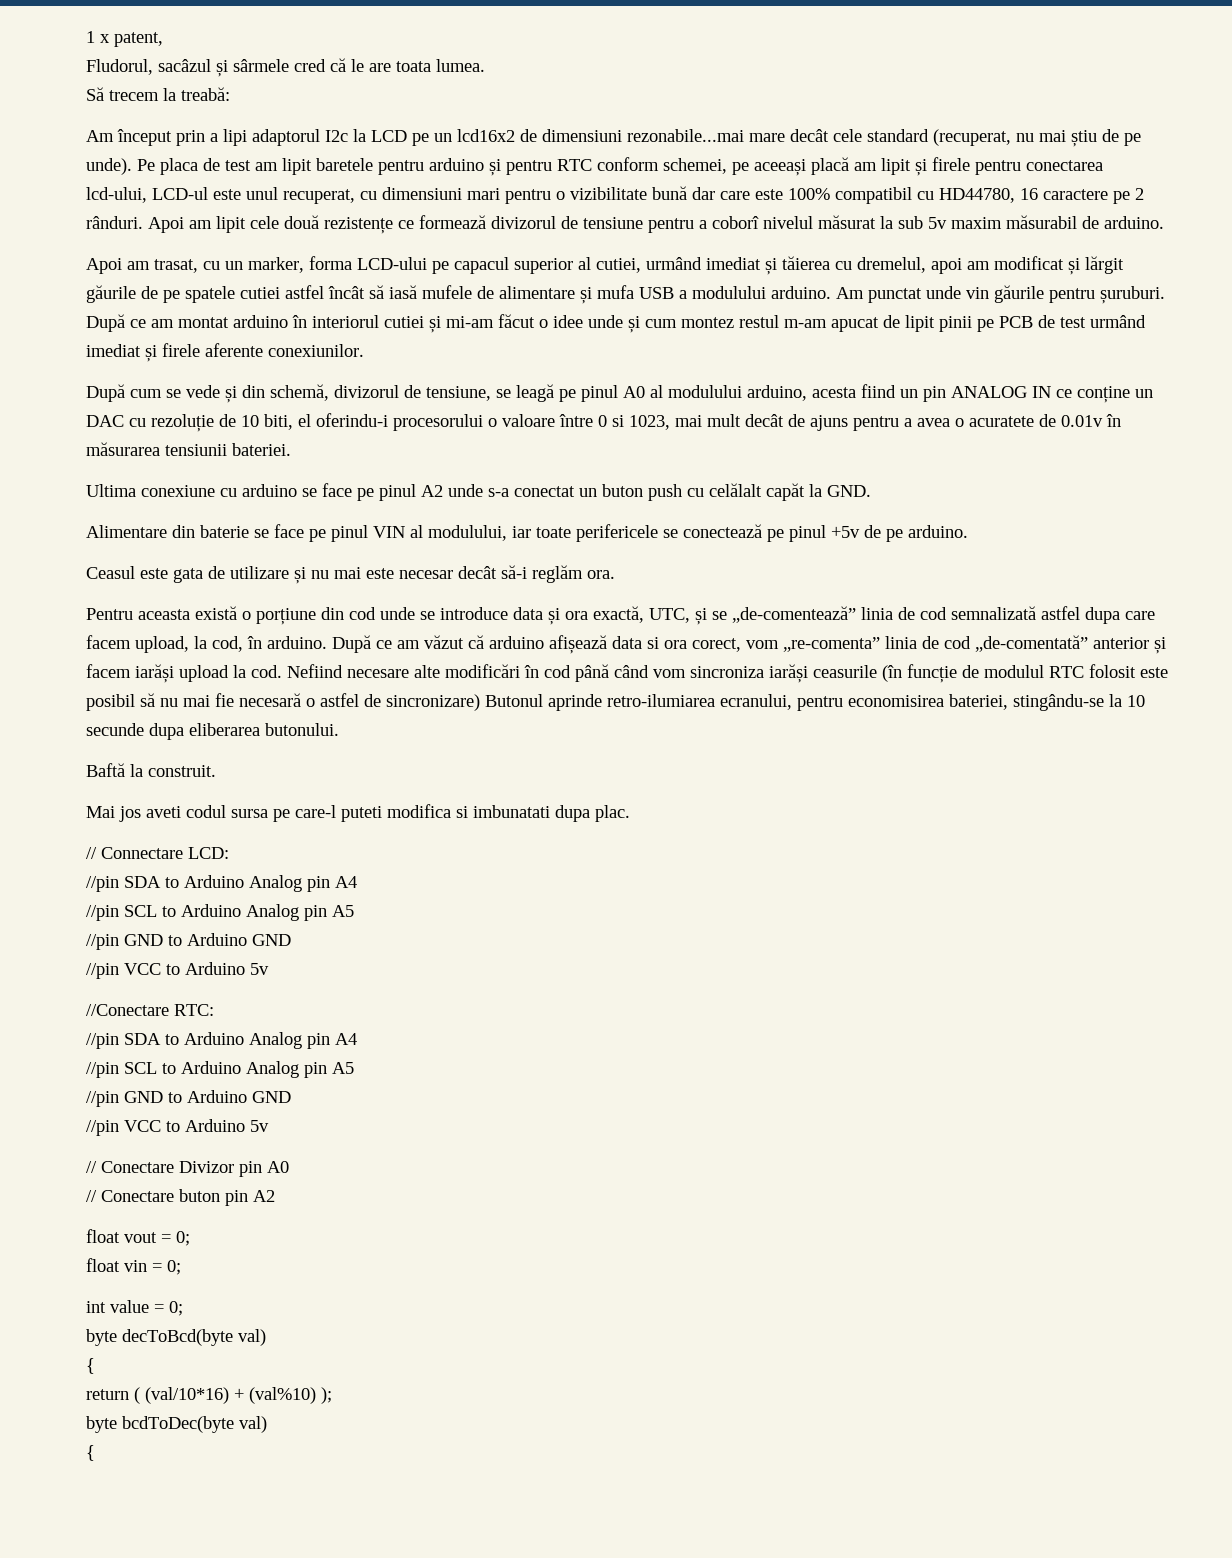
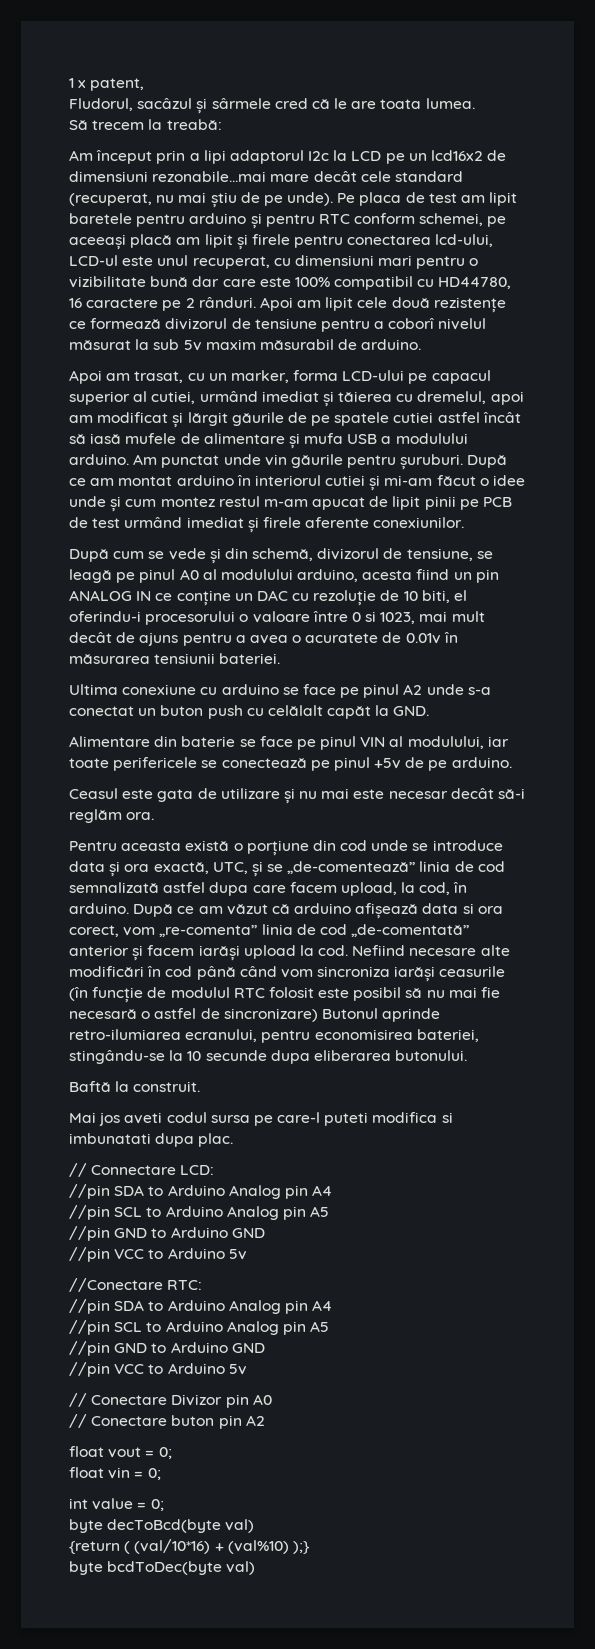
  byte decToBcd(byte val)
- {
- return ( (val/10*16) + (val%10) );
+ {return ( (val/10*16) + (val%10) );}
  byte bcdToDec(byte val)
- {

